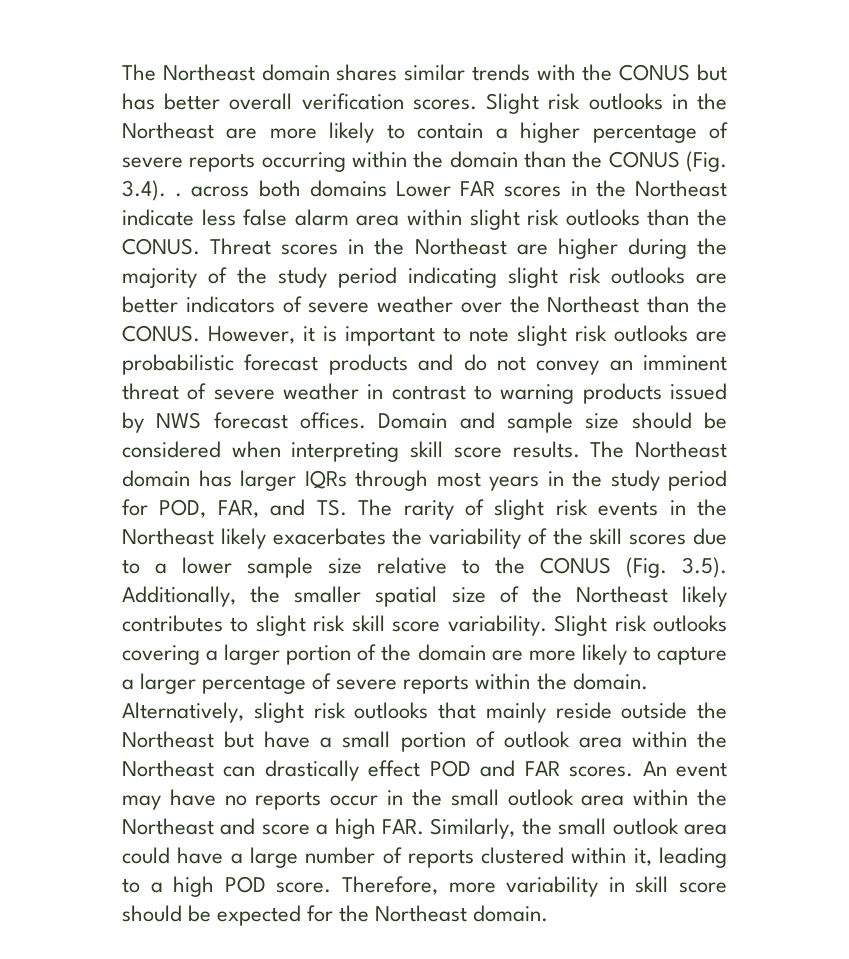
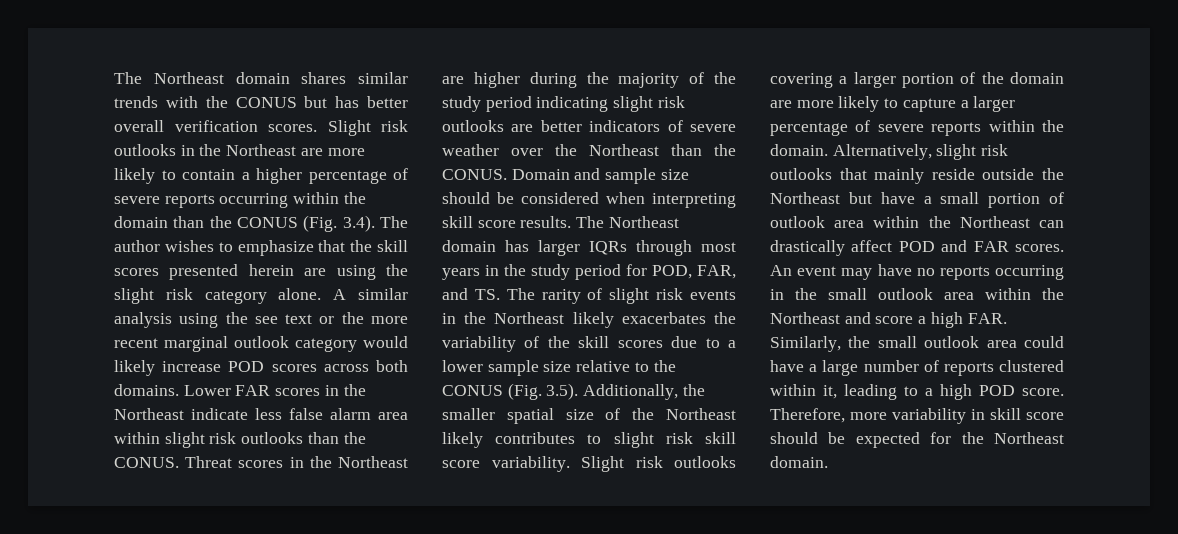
- Slight risk outlooks in the Northeast are more likely to contain a higher percentage of severe reports occurring within the domain than the CONUS (Fig. 3.4). . across both domains Lower FAR scores in the Northeast indicate less false alarm area within slight risk outlooks than the CONUS.
+ Slight risk outlooks in the Northeast are more likely to contain a higher percentage of severe reports occurring within the domain than the CONUS (Fig. 3.4). The author wishes to emphasize that the skill scores presented herein are using the slight risk category alone. A similar analysis using the see text or the more recent marginal outlook category would likely increase POD scores across both domains. Lower FAR scores in the Northeast indicate less false alarm area within slight risk outlooks than the CONUS.
- However, it is important to note slight risk outlooks are probabilistic forecast products and do not convey an imminent threat of severe weather in contrast to warning products issued by NWS forecast offices.
- Alternatively, slight risk outlooks that mainly reside outside the Northeast but have a small portion of outlook area within the Northeast can drastically effect POD and FAR scores.
+ Alternatively, slight risk outlooks that mainly reside outside the Northeast but have a small portion of outlook area within the Northeast can drastically affect POD and FAR scores.
- An event may have no reports occur in the small outlook area within the Northeast and score a high FAR. Similarly, the small outlook area could have a large number of reports clustered within it, leading to a high POD score.
+ An event may have no reports occurring in the small outlook area within the Northeast and score a high FAR. Similarly, the small outlook area could have a large number of reports clustered within it, leading to a high POD score.

